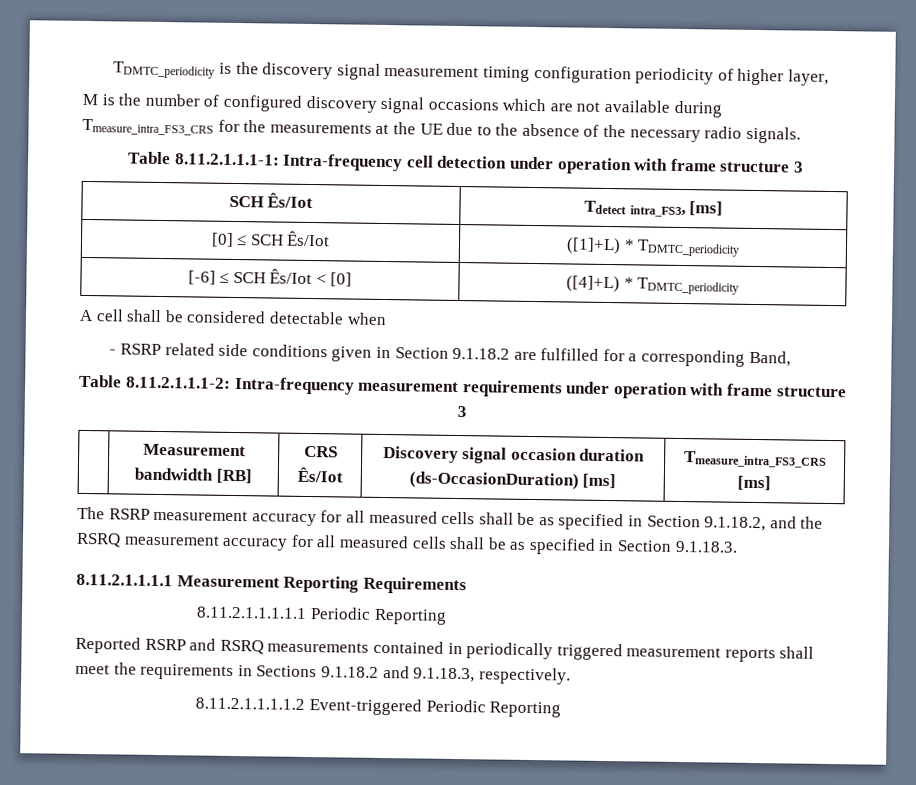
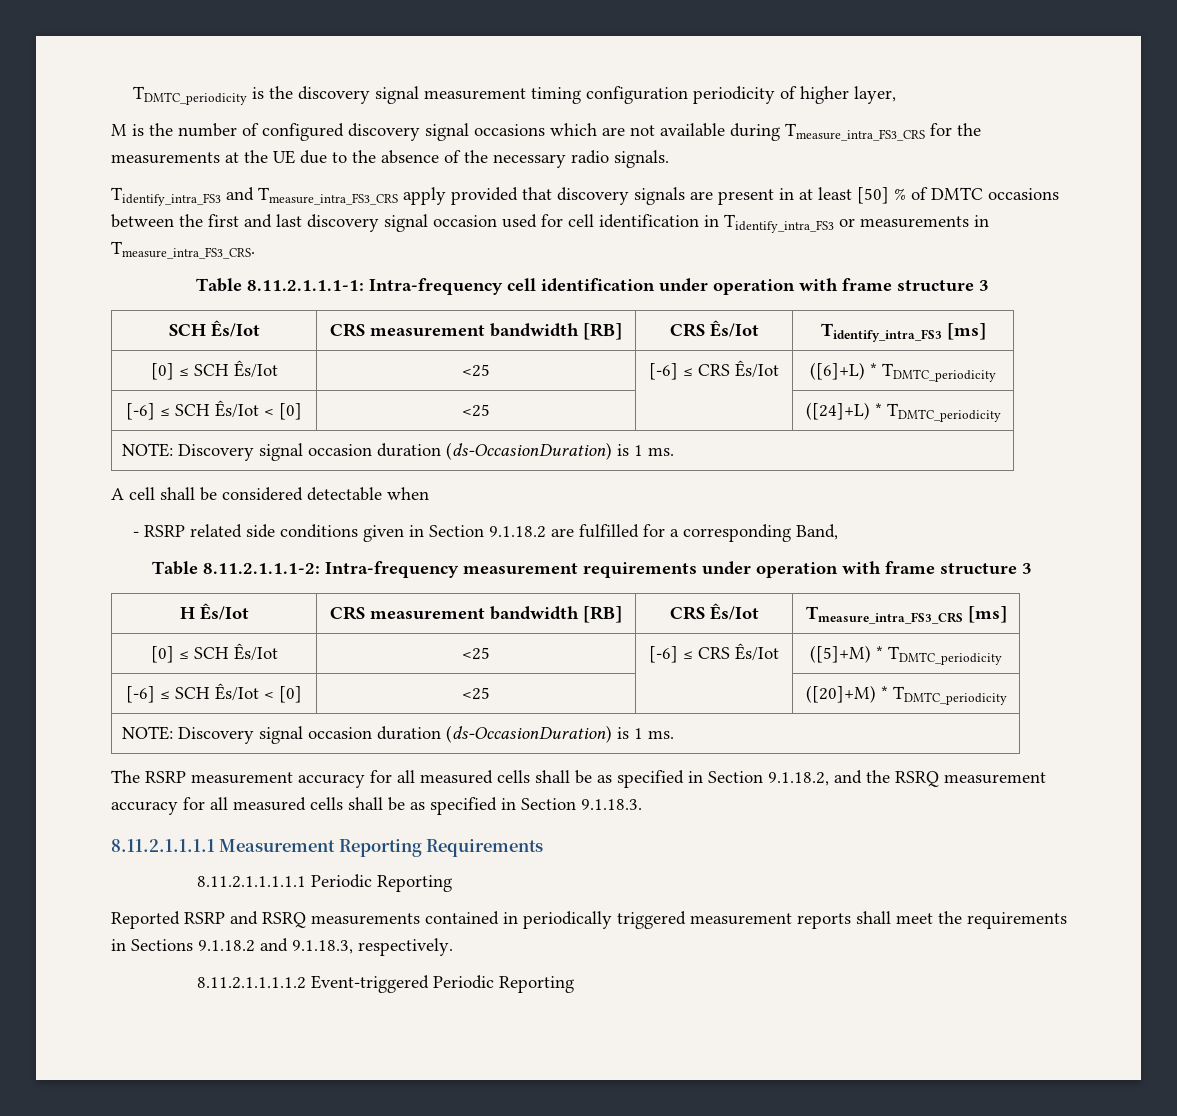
+ Tidentify_intra_FS3 and Tmeasure_intra_FS3_CRS apply provided that discovery signals are present in at least [50] % of DMTC occasions between the first and last discovery signal occasion used for cell identification in Tidentify_intra_FS3 or measurements in Tmeasure_intra_FS3_CRS.
- Table 8.11.2.1.1.1-1: Intra-frequency cell detection under operation with frame structure 3
+ Table 8.11.2.1.1.1-1: Intra-frequency cell identification under operation with frame structure 3
- SCH Ês/Iot | Tdetect intra_FS3, [ms]
- [0] ≤ SCH Ês/Iot | ([1]+L) * TDMTC_periodicity
- [-6] ≤ SCH Ês/Iot < [0] | ([4]+L) * TDMTC_periodicity
+ SCH Ês/Iot | CRS measurement bandwidth [RB] | CRS Ês/Iot | Tidentify_intra_FS3 [ms]
+ [0] ≤ SCH Ês/Iot | <25 | [-6] ≤ CRS Ês/Iot | ([6]+L) * TDMTC_periodicity
+ [-6] ≤ SCH Ês/Iot < [0] | <25 | | ([24]+L) * TDMTC_periodicity
+ NOTE: Discovery signal occasion duration (ds-OccasionDuration) is 1 ms.
- | Measurement bandwidth [RB] | CRS Ês/Iot | Discovery signal occasion duration (ds-OccasionDuration) [ms] | Tmeasure_intra_FS3_CRS [ms]
+ H Ês/Iot | CRS measurement bandwidth [RB] | CRS Ês/Iot | Tmeasure_intra_FS3_CRS [ms]
+ [0] ≤ SCH Ês/Iot | <25 | [-6] ≤ CRS Ês/Iot | ([5]+M) * TDMTC_periodicity
+ [-6] ≤ SCH Ês/Iot < [0] | <25 | | ([20]+M) * TDMTC_periodicity
+ NOTE: Discovery signal occasion duration (ds-OccasionDuration) is 1 ms.

